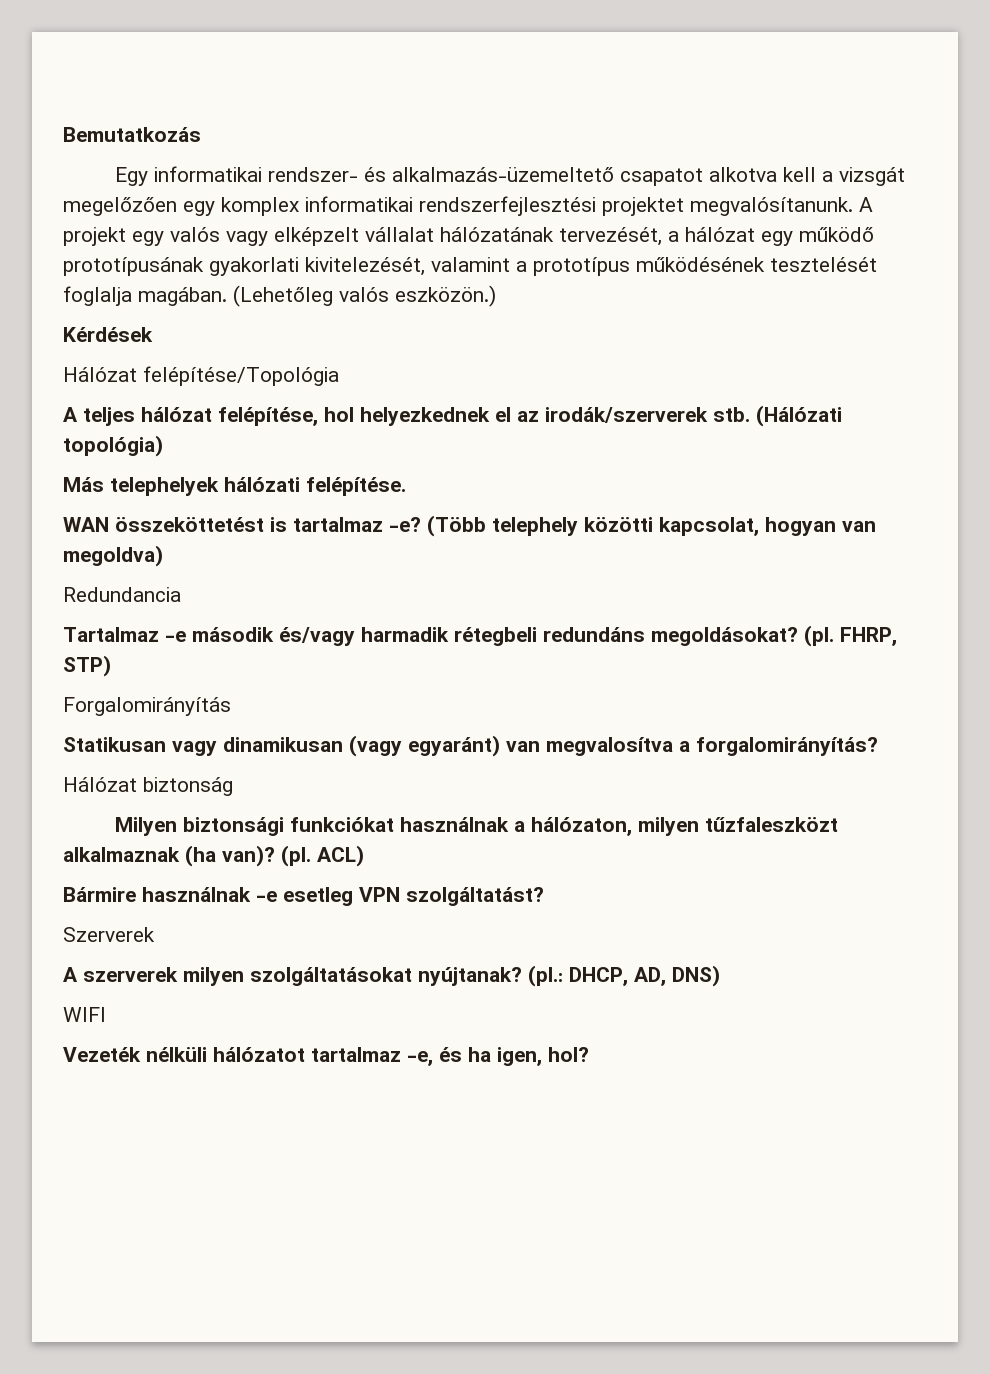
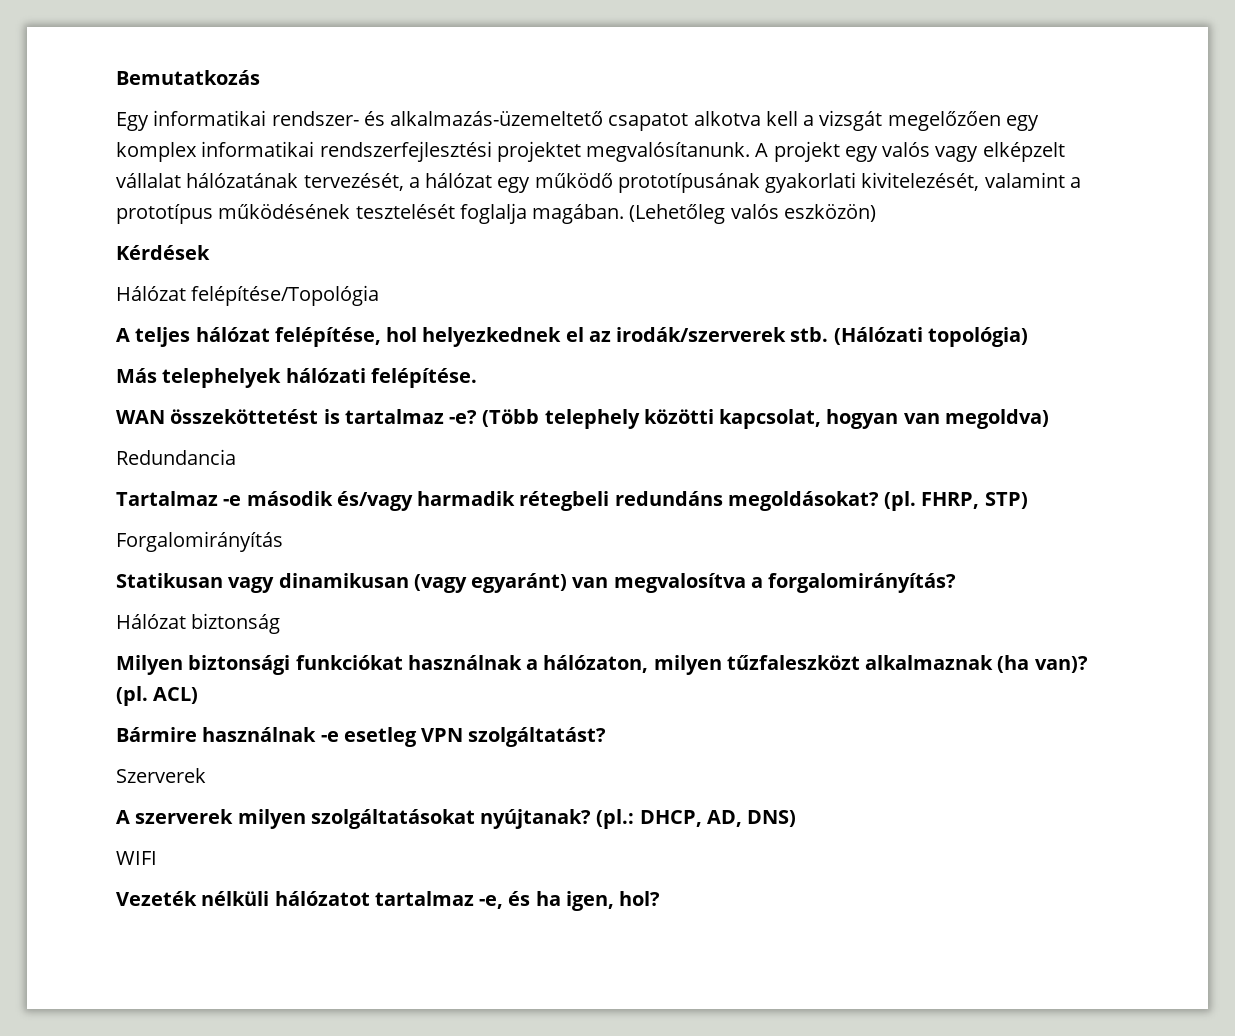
- (Lehetőleg valós eszközön.)
+ (Lehetőleg valós eszközön)

